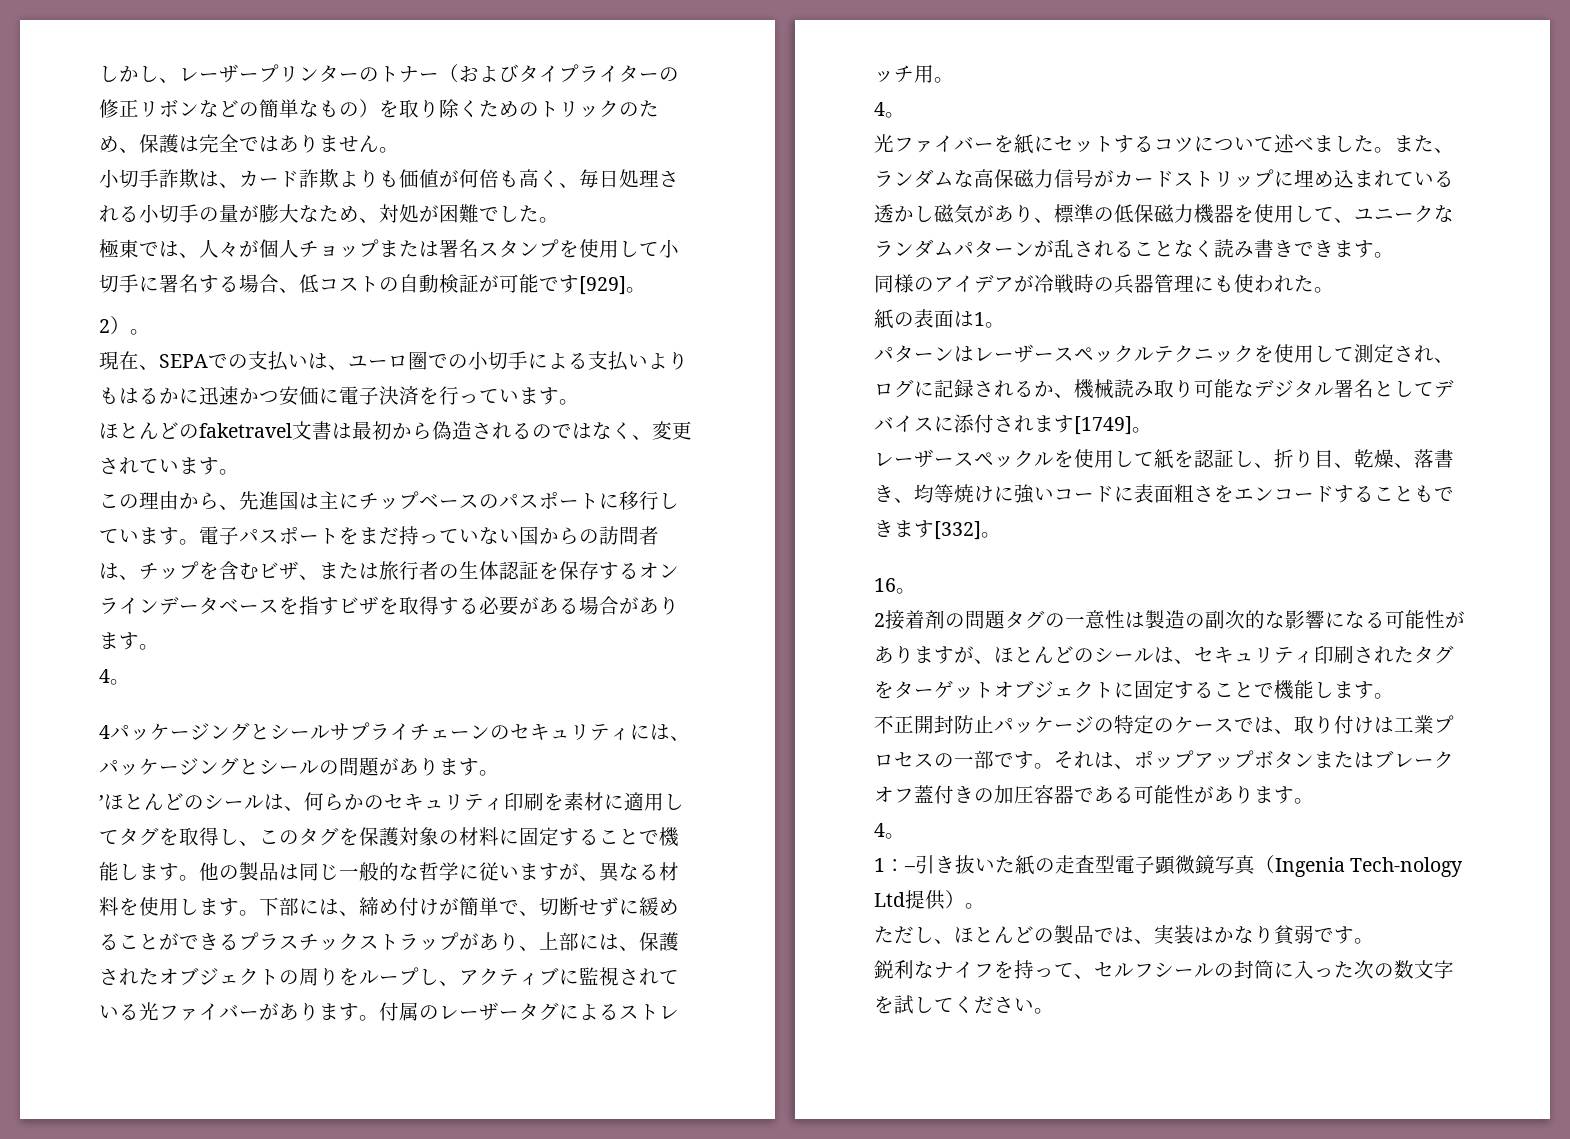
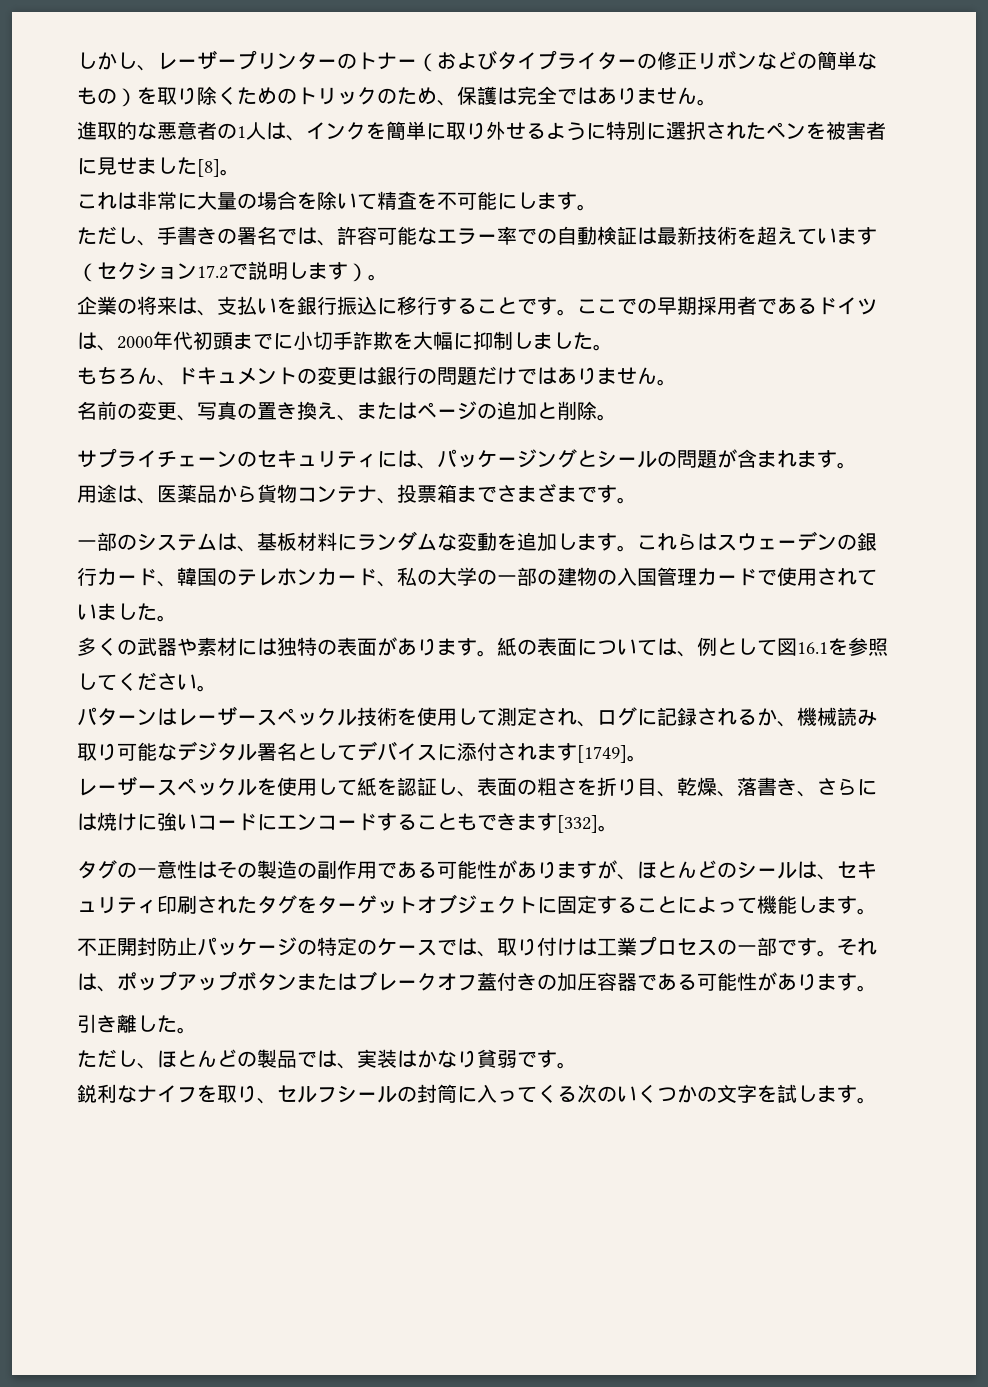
- 小切手詐欺は、カード詐欺よりも価値が何倍も高く、毎日処理される小切手の量が膨大なため、対処が困難でした。
- 極東では、人々が個人チョップまたは署名スタンプを使用して小切手に署名する場合、低コストの自動検証が可能です[929]。
- 2）。
- 現在、SEPAでの支払いは、ユーロ圏での小切手による支払いよりもはるかに迅速かつ安価に電子決済を行っています。
- ほとんどのfaketravel文書は最初から偽造されるのではなく、変更されています。
- この理由から、先進国は主にチップベースのパスポートに移行しています。電子パスポートをまだ持っていない国からの訪問者は、チップを含むビザ、または旅行者の生体認証を保存するオンラインデータベースを指すビザを取得する必要がある場合があります。
- 4。
- 4パッケージングとシールサプライチェーンのセキュリティには、パッケージングとシールの問題があります。
- ’ほとんどのシールは、何らかのセキュリティ印刷を素材に適用してタグを取得し、このタグを保護対象の材料に固定することで機能します。他の製品は同じ一般的な哲学に従いますが、異なる材料を使用します。下部には、締め付けが簡単で、切断せずに緩めることができるプラスチックストラップがあり、上部には、保護されたオブジェクトの周りをループし、アクティブに監視されている光ファイバーがあります。付属のレーザータグによるストレッチ用。
- 4。
- 光ファイバーを紙にセットするコツについて述べました。また、ランダムな高保磁力信号がカードストリップに埋め込まれている透かし磁気があり、標準の低保磁力機器を使用して、ユニークなランダムパターンが乱されることなく読み書きできます。
- 同様のアイデアが冷戦時の兵器管理にも使われた。
- 紙の表面は1。
+ 進取的な悪意者の1人は、インクを簡単に取り外せるように特別に選択されたペンを被害者に見せました[8]。
+ これは非常に大量の場合を除いて精査を不可能にします。
+ ただし、手書きの署名では、許容可能なエラー率での自動検証は最新技術を超えています（セクション17.2で説明します）。
+ 企業の将来は、支払いを銀行振込に移行することです。ここでの早期採用者であるドイツは、2000年代初頭までに小切手詐欺を大幅に抑制しました。
+ もちろん、ドキュメントの変更は銀行の問題だけではありません。
+ 名前の変更、写真の置き換え、またはページの追加と削除。
+ サプライチェーンのセキュリティには、パッケージングとシールの問題が含まれます。
+ 用途は、医薬品から貨物コンテナ、投票箱までさまざまです。
+ 一部のシステムは、基板材料にランダムな変動を追加します。これらはスウェーデンの銀行カード、韓国のテレホンカード、私の大学の一部の建物の入国管理カードで使用されていました。
+ 多くの武器や素材には独特の表面があります。紙の表面については、例として図16.1を参照してください。
- パターンはレーザースペックルテクニックを使用して測定され、ログに記録されるか、機械読み取り可能なデジタル署名としてデバイスに添付されます[1749]。
+ パターンはレーザースペックル技術を使用して測定され、ログに記録されるか、機械読み取り可能なデジタル署名としてデバイスに添付されます[1749]。
- レーザースペックルを使用して紙を認証し、折り目、乾燥、落書き、均等焼けに強いコードに表面粗さをエンコードすることもできます[332]。
+ レーザースペックルを使用して紙を認証し、表面の粗さを折り目、乾燥、落書き、さらには焼けに強いコードにエンコードすることもできます[332]。
- 16。
- 2接着剤の問題タグの一意性は製造の副次的な影響になる可能性がありますが、ほとんどのシールは、セキュリティ印刷されたタグをターゲットオブジェクトに固定することで機能します。
+ タグの一意性はその製造の副作用である可能性がありますが、ほとんどのシールは、セキュリティ印刷されたタグをターゲットオブジェクトに固定することによって機能します。
  それは、ポップアップボタンまたはブレークオフ蓋付きの加圧容器である可能性があります。
- 4。
- 1：–引き抜いた紙の走査型電子顕微鏡写真（Ingenia Tech-nology Ltd提供）。
+ 引き離した。
- 鋭利なナイフを持って、セルフシールの封筒に入った次の数文字を試してください。
+ 鋭利なナイフを取り、セルフシールの封筒に入ってくる次のいくつかの文字を試します。

